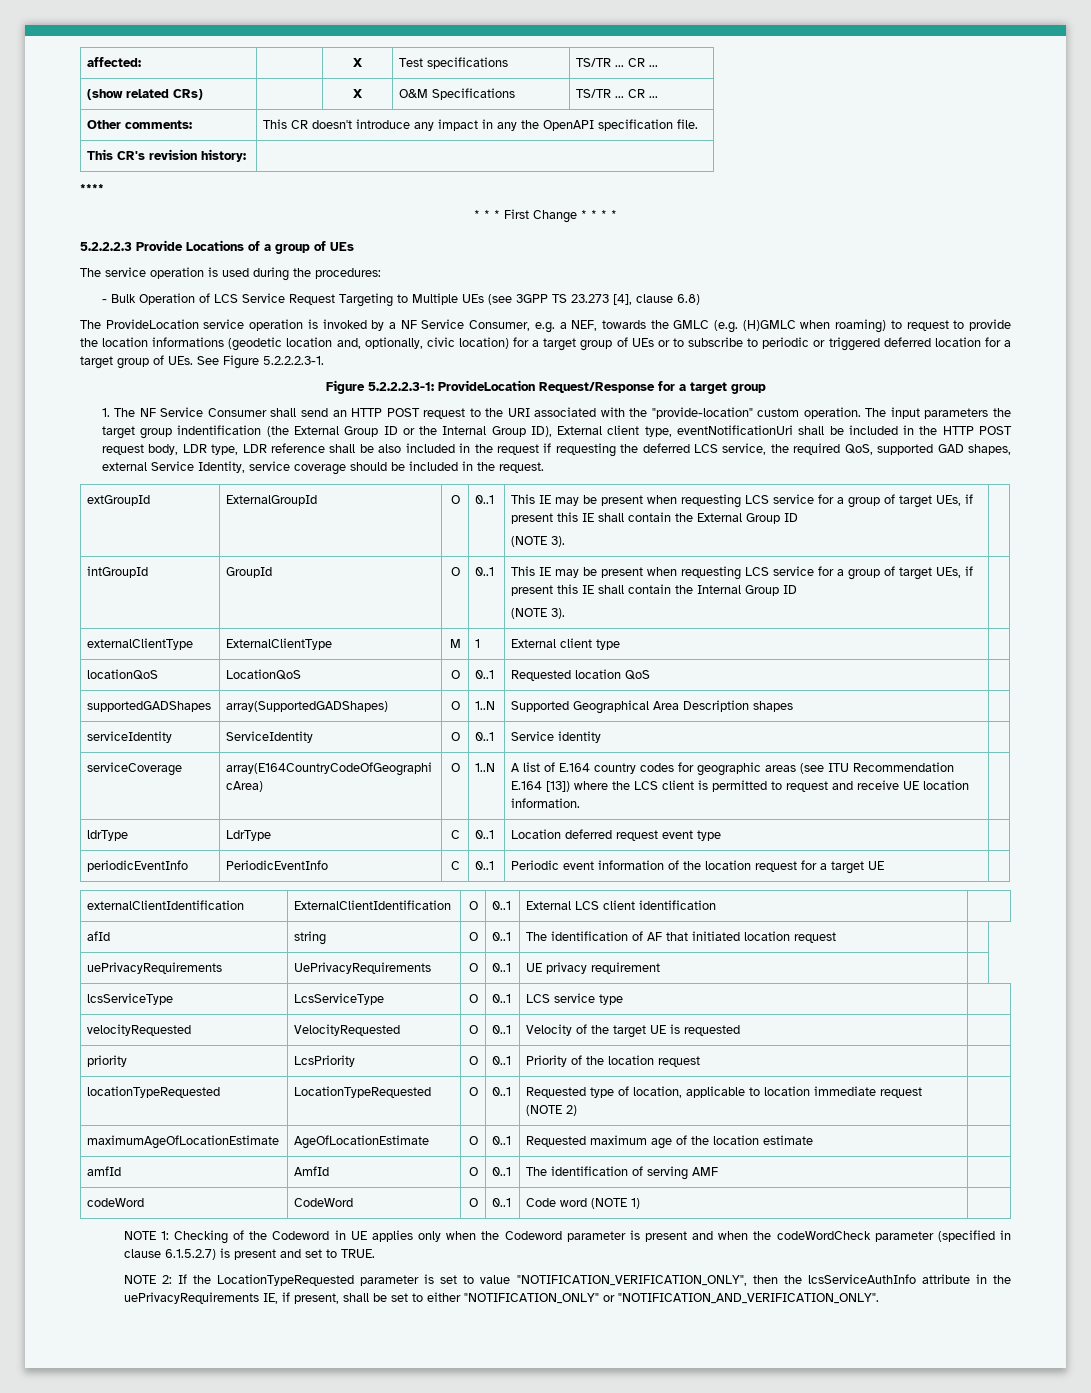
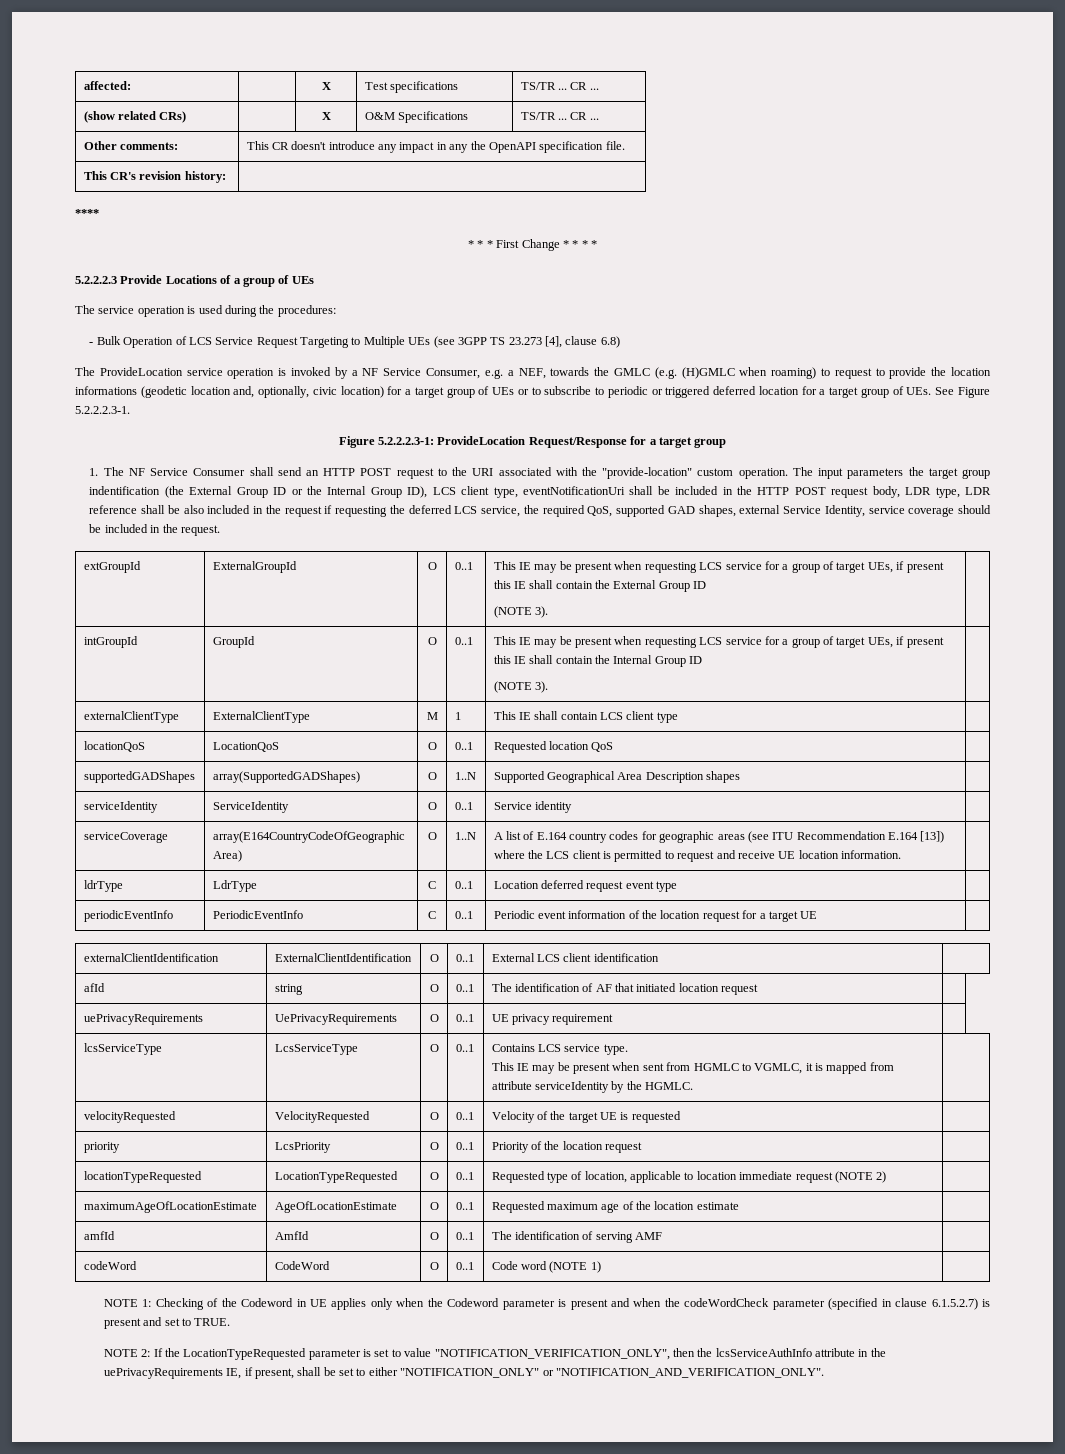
- The input parameters the target group indentification (the External Group ID or the Internal Group ID), External client type, eventNotificationUri shall be included in the HTTP POST request body, LDR type, LDR reference shall be also included in the request if requesting the deferred LCS service, the required QoS, supported GAD shapes, external Service Identity, service coverage should be included in the request.
+ The input parameters the target group indentification (the External Group ID or the Internal Group ID), LCS client type, eventNotificationUri shall be included in the HTTP POST request body, LDR type, LDR reference shall be also included in the request if requesting the deferred LCS service, the required QoS, supported GAD shapes, external Service Identity, service coverage should be included in the request.
- externalClientType | ExternalClientType | M | 1 | External client type |
+ externalClientType | ExternalClientType | M | 1 | This IE shall contain LCS client type |
- lcsServiceType | LcsServiceType | O | 0..1 | LCS service type |
+ lcsServiceType | LcsServiceType | O | 0..1 | Contains LCS service type.
+ This IE may be present when sent from HGMLC to VGMLC, it is mapped from attribute serviceIdentity by the HGMLC. |

